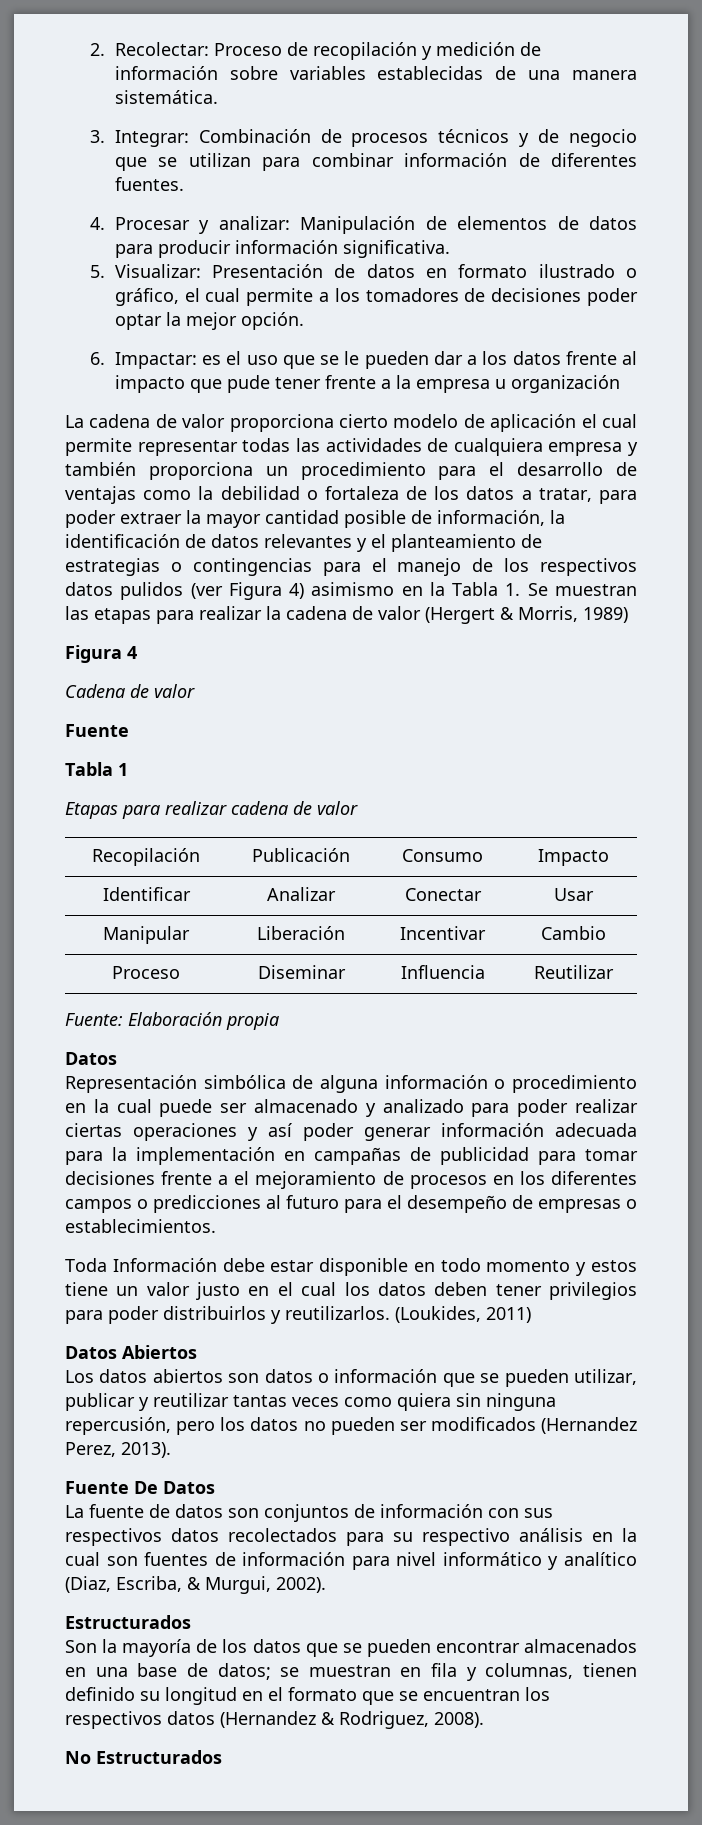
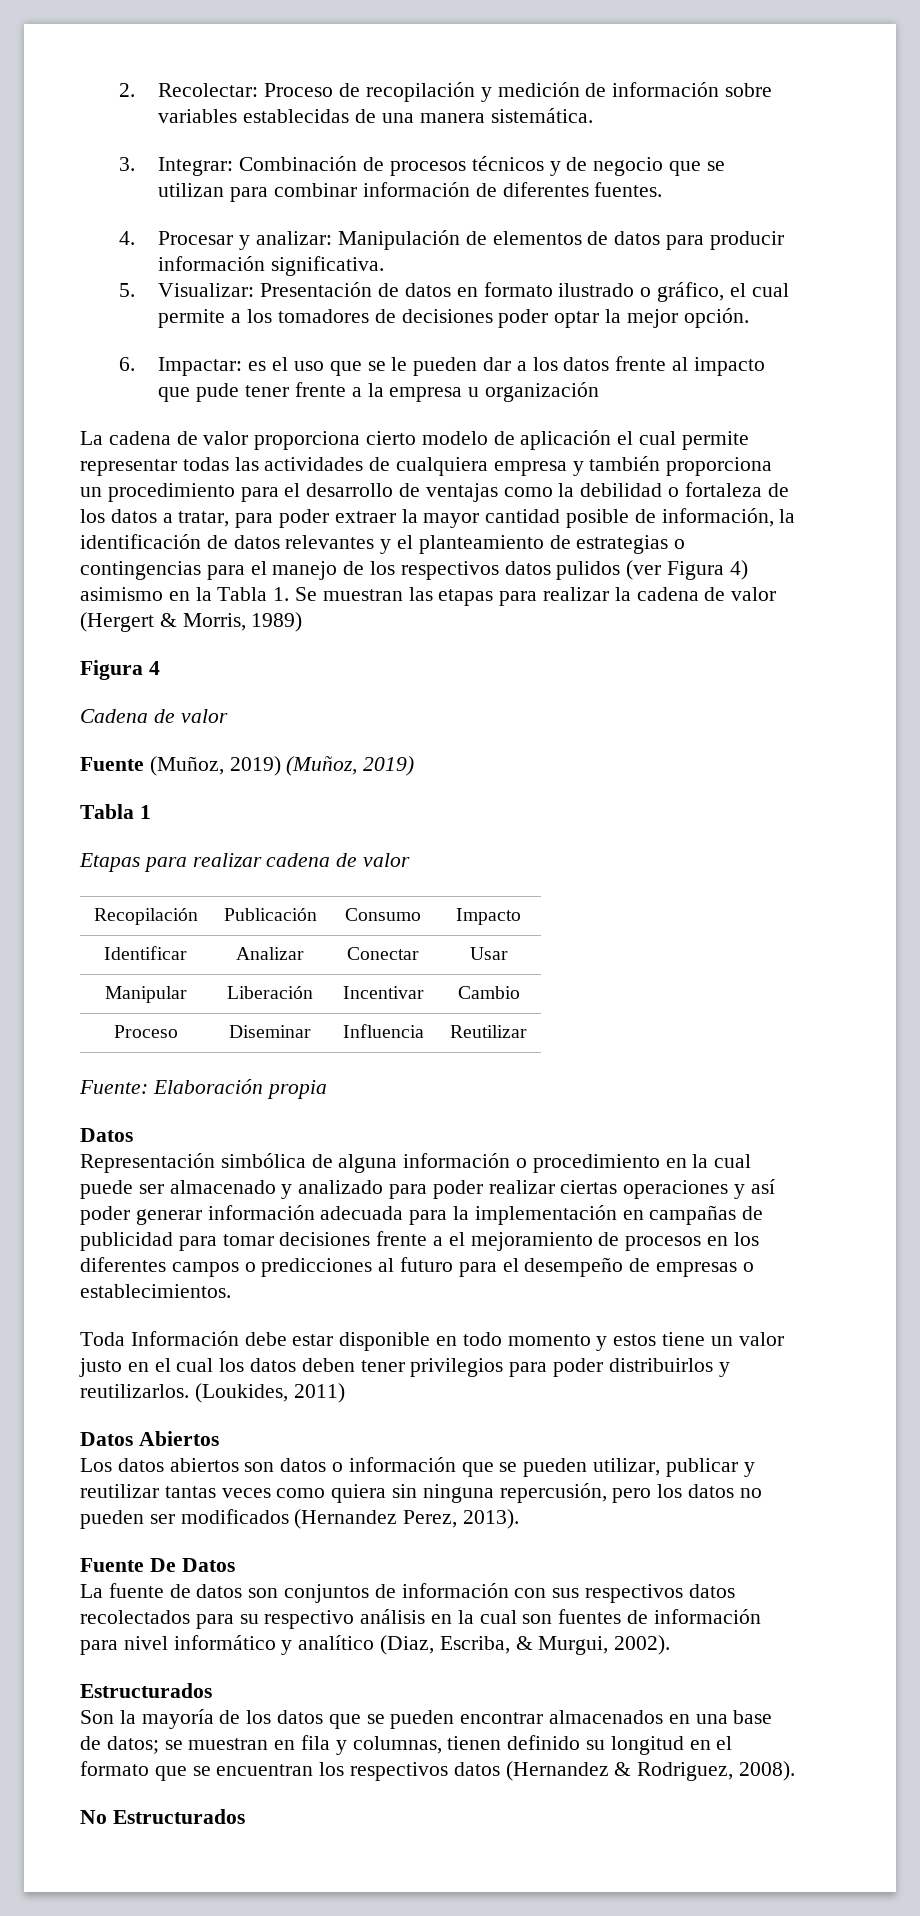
  Cadena de valor
- Fuente
+ Fuente (Muñoz, 2019) (Muñoz, 2019)

